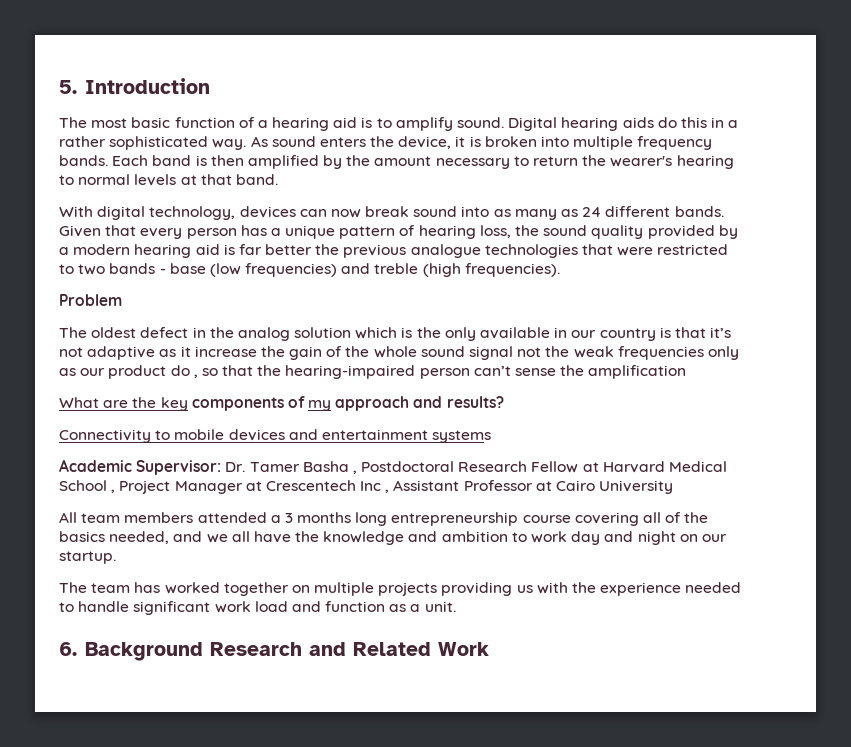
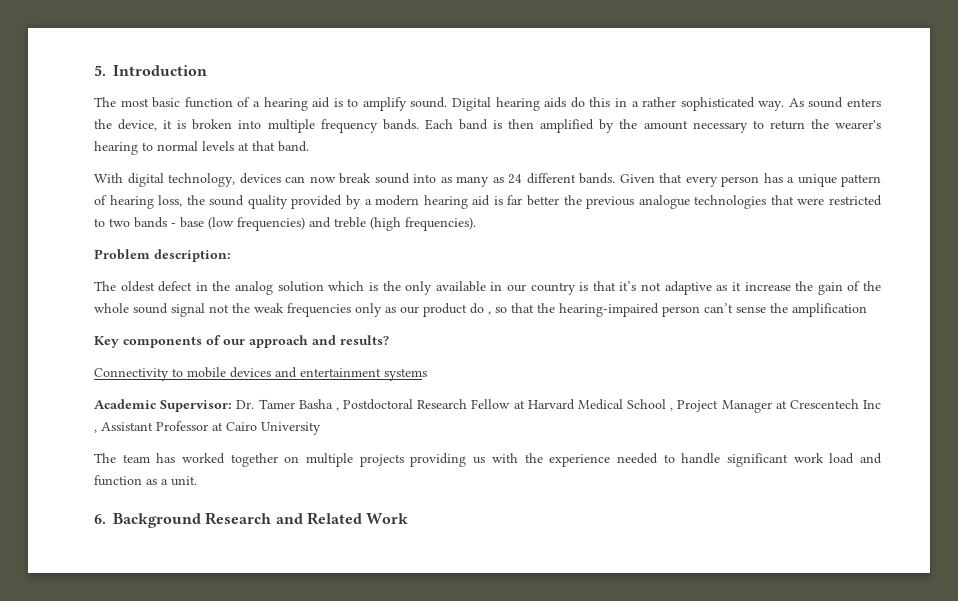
- Problem
+ Problem description:
- What are the key components of my approach and results?
+ Key components of our approach and results?
- All team members attended a 3 months long entrepreneurship course covering all of the basics needed, and we all have the knowledge and ambition to work day and night on our startup.

